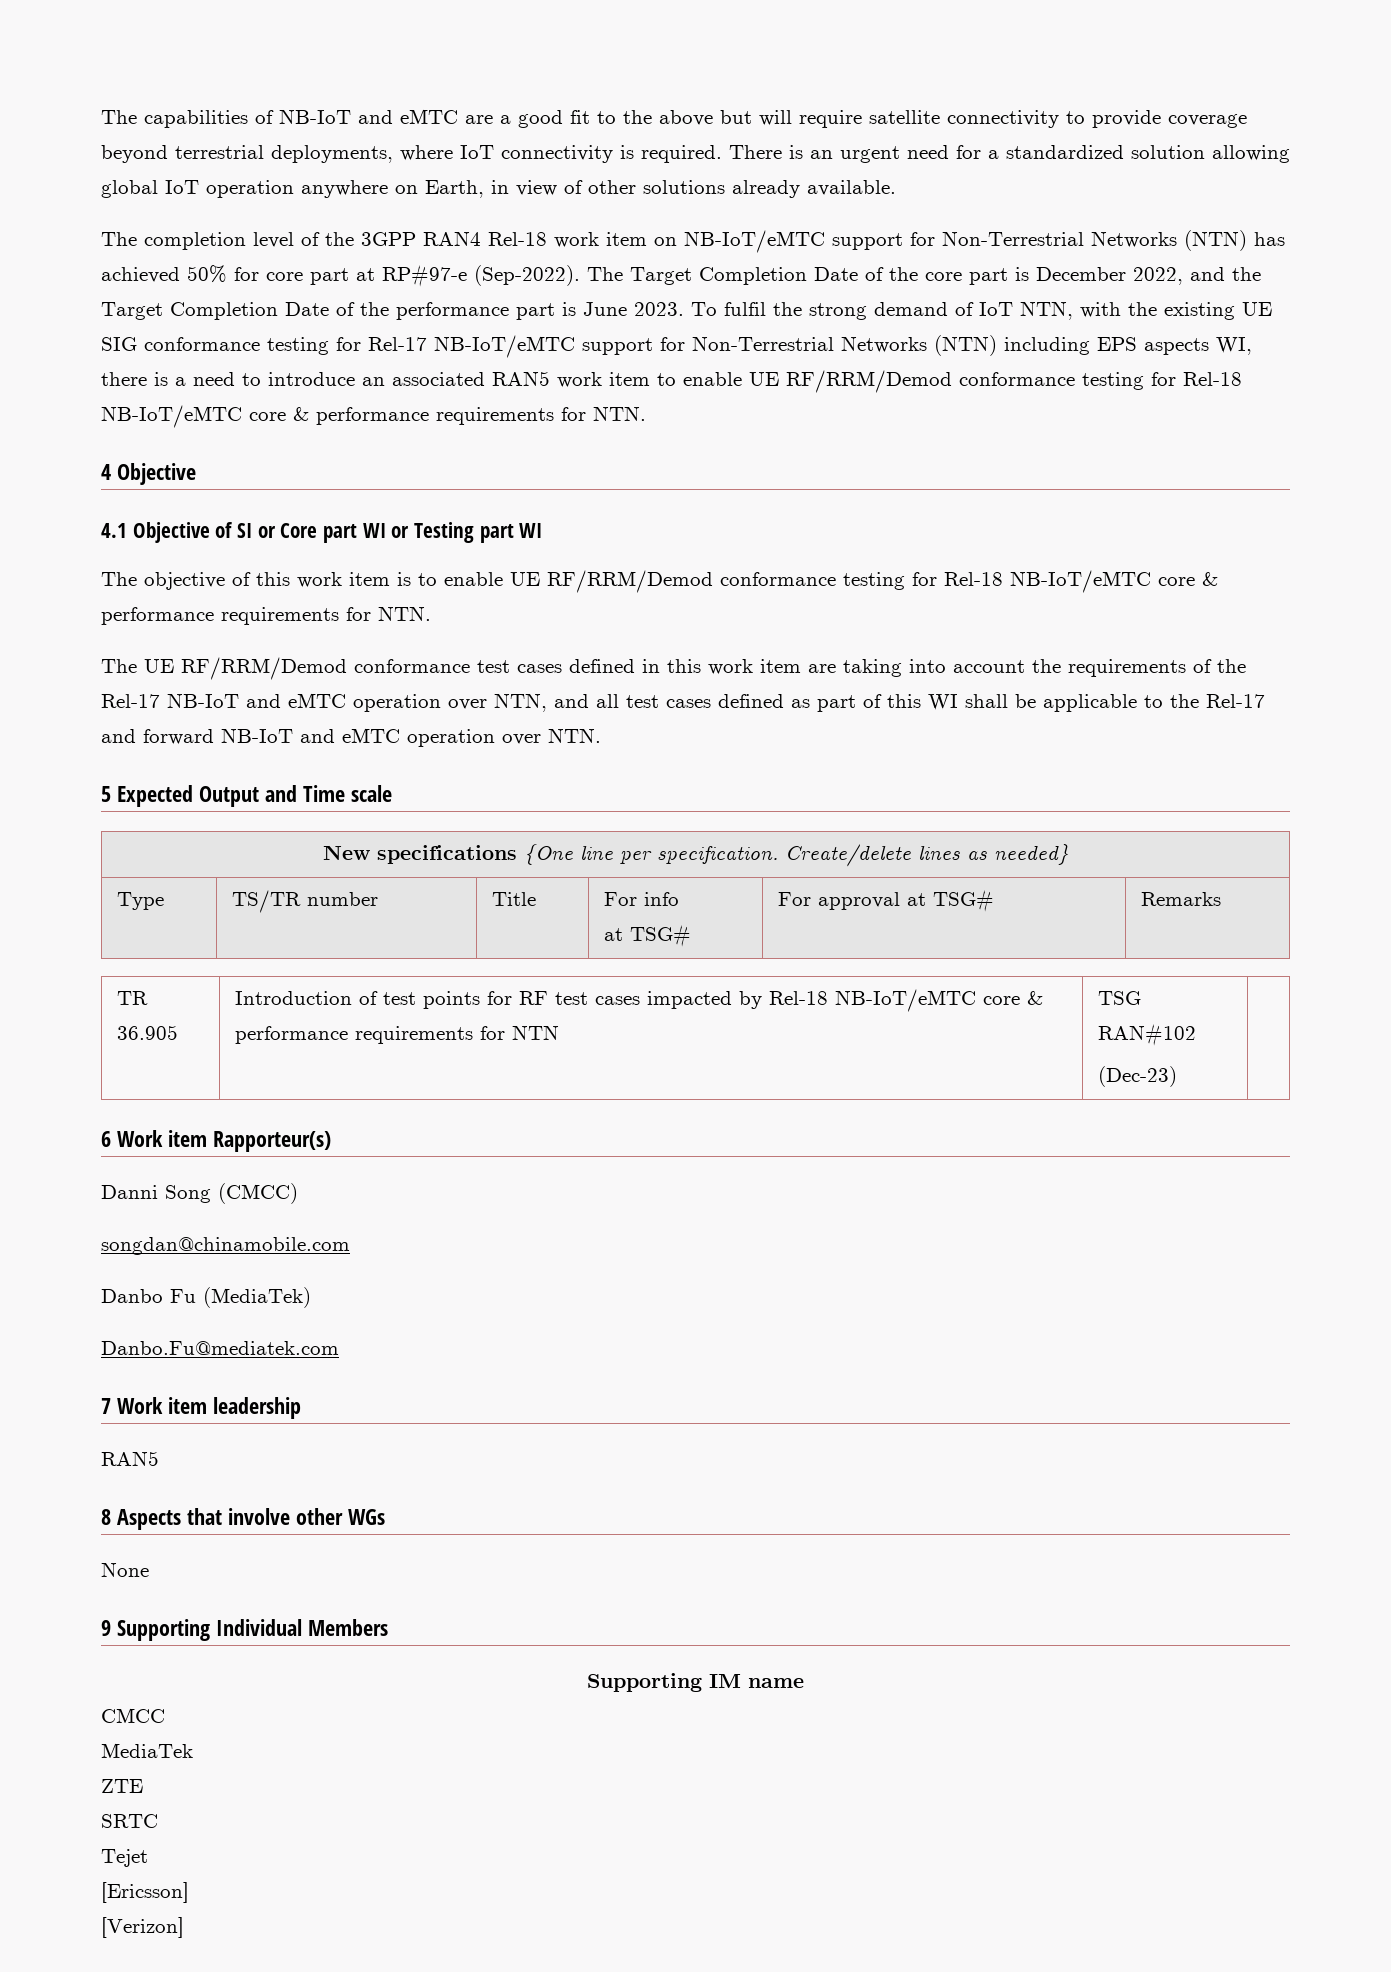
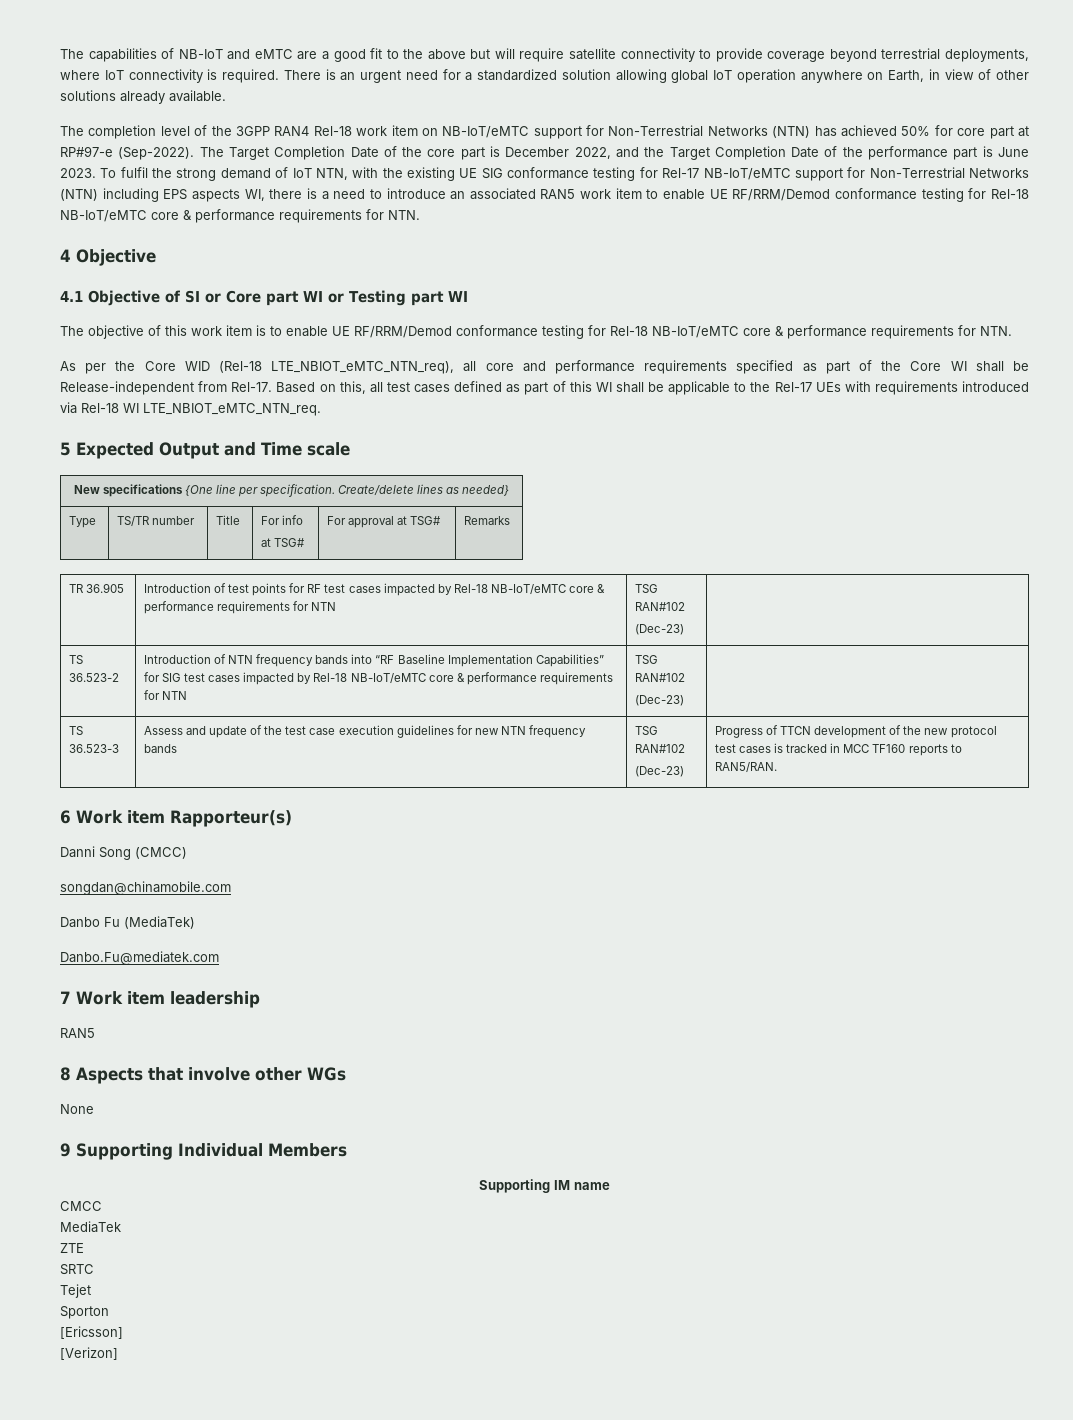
- The UE RF/RRM/Demod conformance test cases defined in this work item are taking into account the requirements of the Rel-17 NB-IoT and eMTC operation over NTN, and all test cases defined as part of this WI shall be applicable to the Rel-17 and forward NB-IoT and eMTC operation over NTN.
+ As per the Core WID (Rel-18 LTE_NBIOT_eMTC_NTN_req), all core and performance requirements specified as part of the Core WI shall be Release-independent from Rel-17. Based on this, all test cases defined as part of this WI shall be applicable to the Rel-17 UEs with requirements introduced via Rel-18 WI LTE_NBIOT_eMTC_NTN_req.
+ TS 36.523-2 | Introduction of NTN frequency bands into “RF Baseline Implementation Capabilities” for SIG test cases impacted by Rel-18 NB-IoT/eMTC core & performance requirements for NTN | TSG RAN#102
+ (Dec-23) |
+ TS 36.523-3 | Assess and update of the test case execution guidelines for new NTN frequency bands | TSG RAN#102
+ (Dec-23) | Progress of TTCN development of the new protocol test cases is tracked in MCC TF160 reports to RAN5/RAN.
+ Sporton

